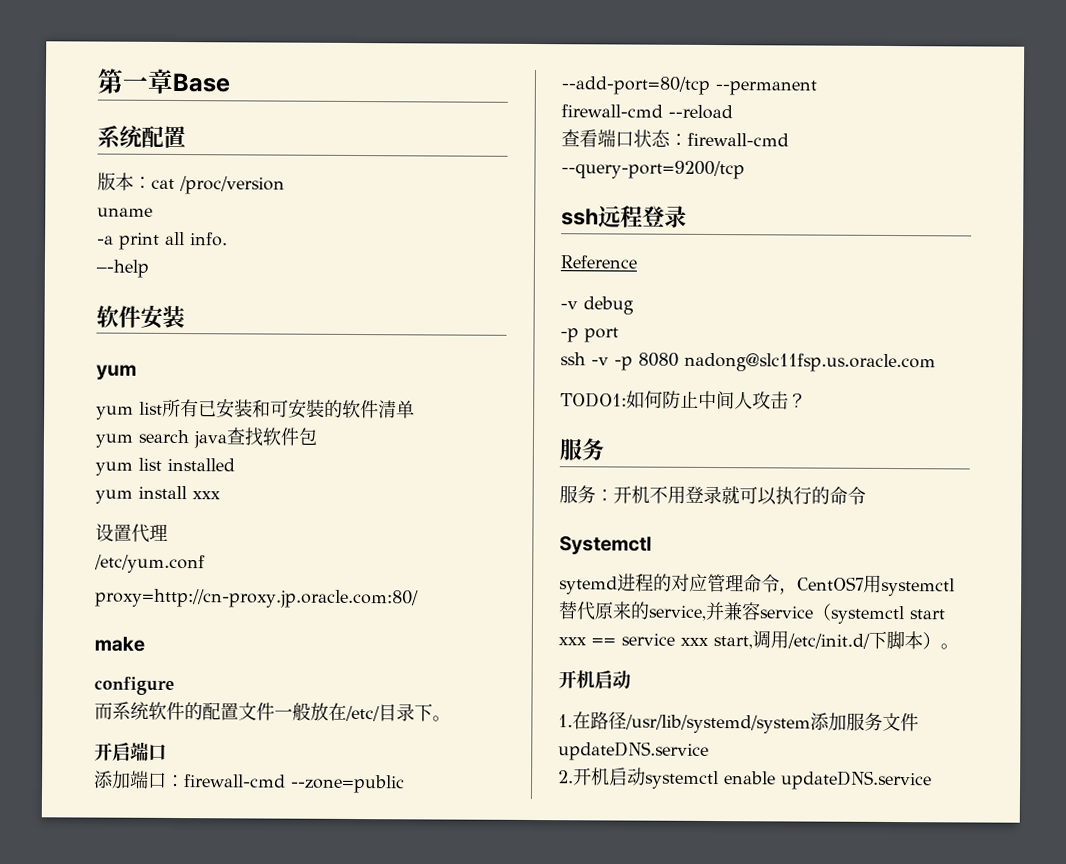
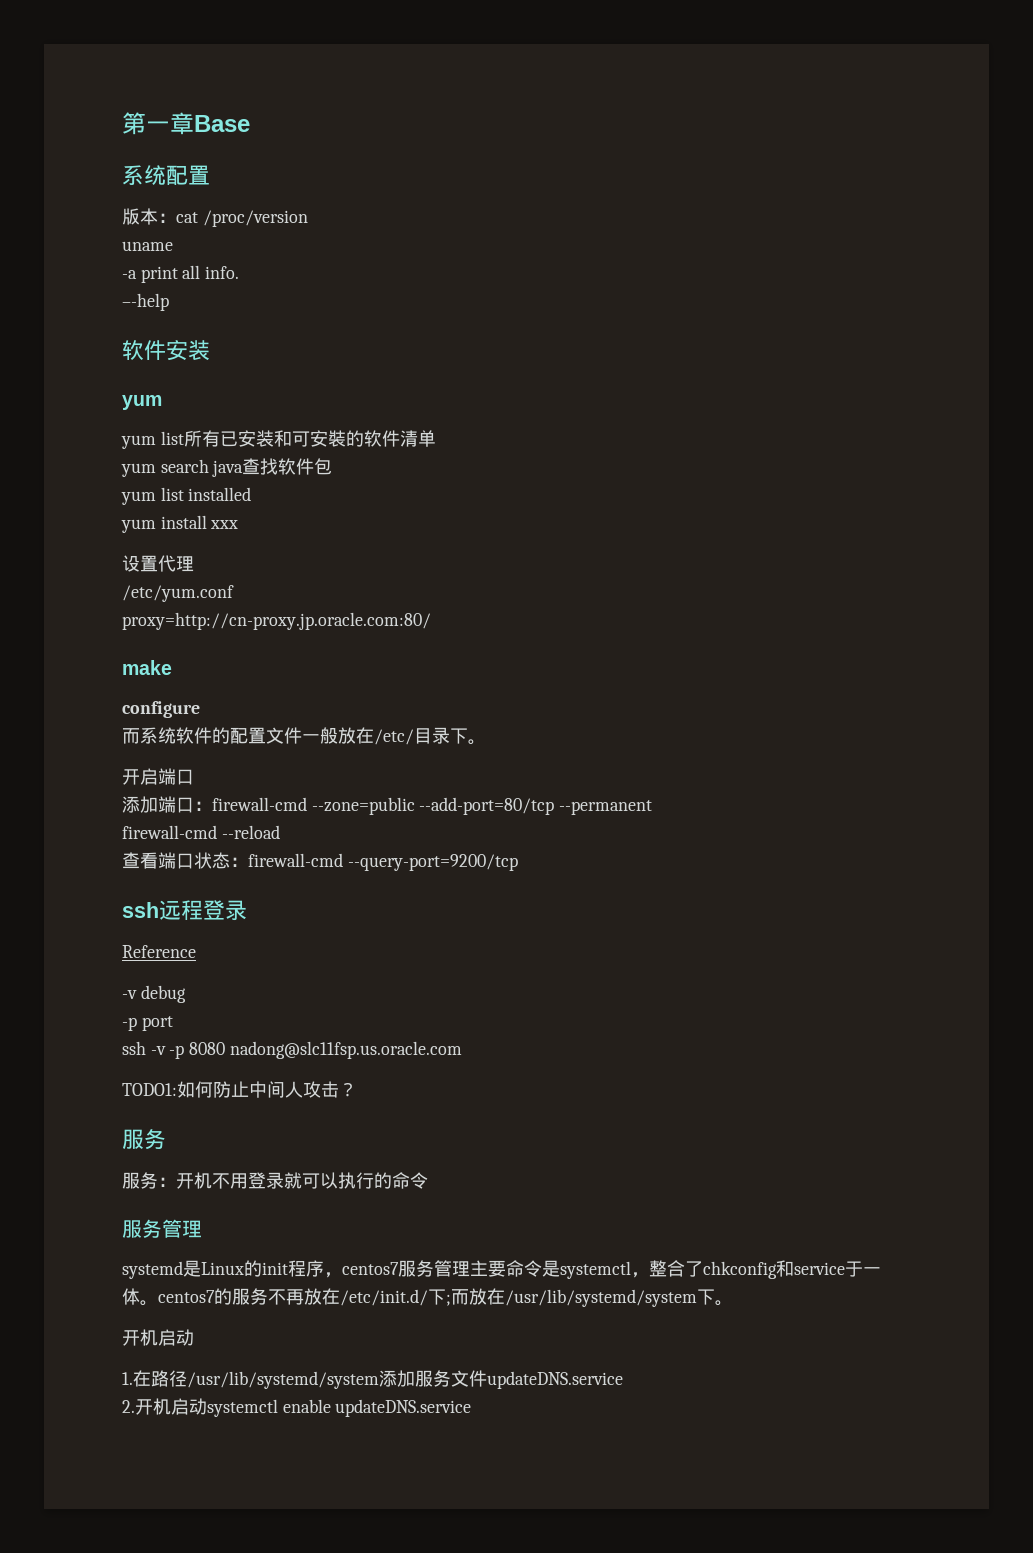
  服务：开机不用登录就可以执行的命令
- Systemctl
- sytemd进程的对应管理命令，CentOS7用systemctl替代原来的service,并兼容service（systemctl start xxx == service xxx start,调用/etc/init.d/下脚本）。
+ 服务管理
+ systemd是Linux的init程序，centos7服务管理主要命令是systemctl，整合了chkconfig和service于一体。centos7的服务不再放在/etc/init.d/下;而放在/usr/lib/systemd/system下。

